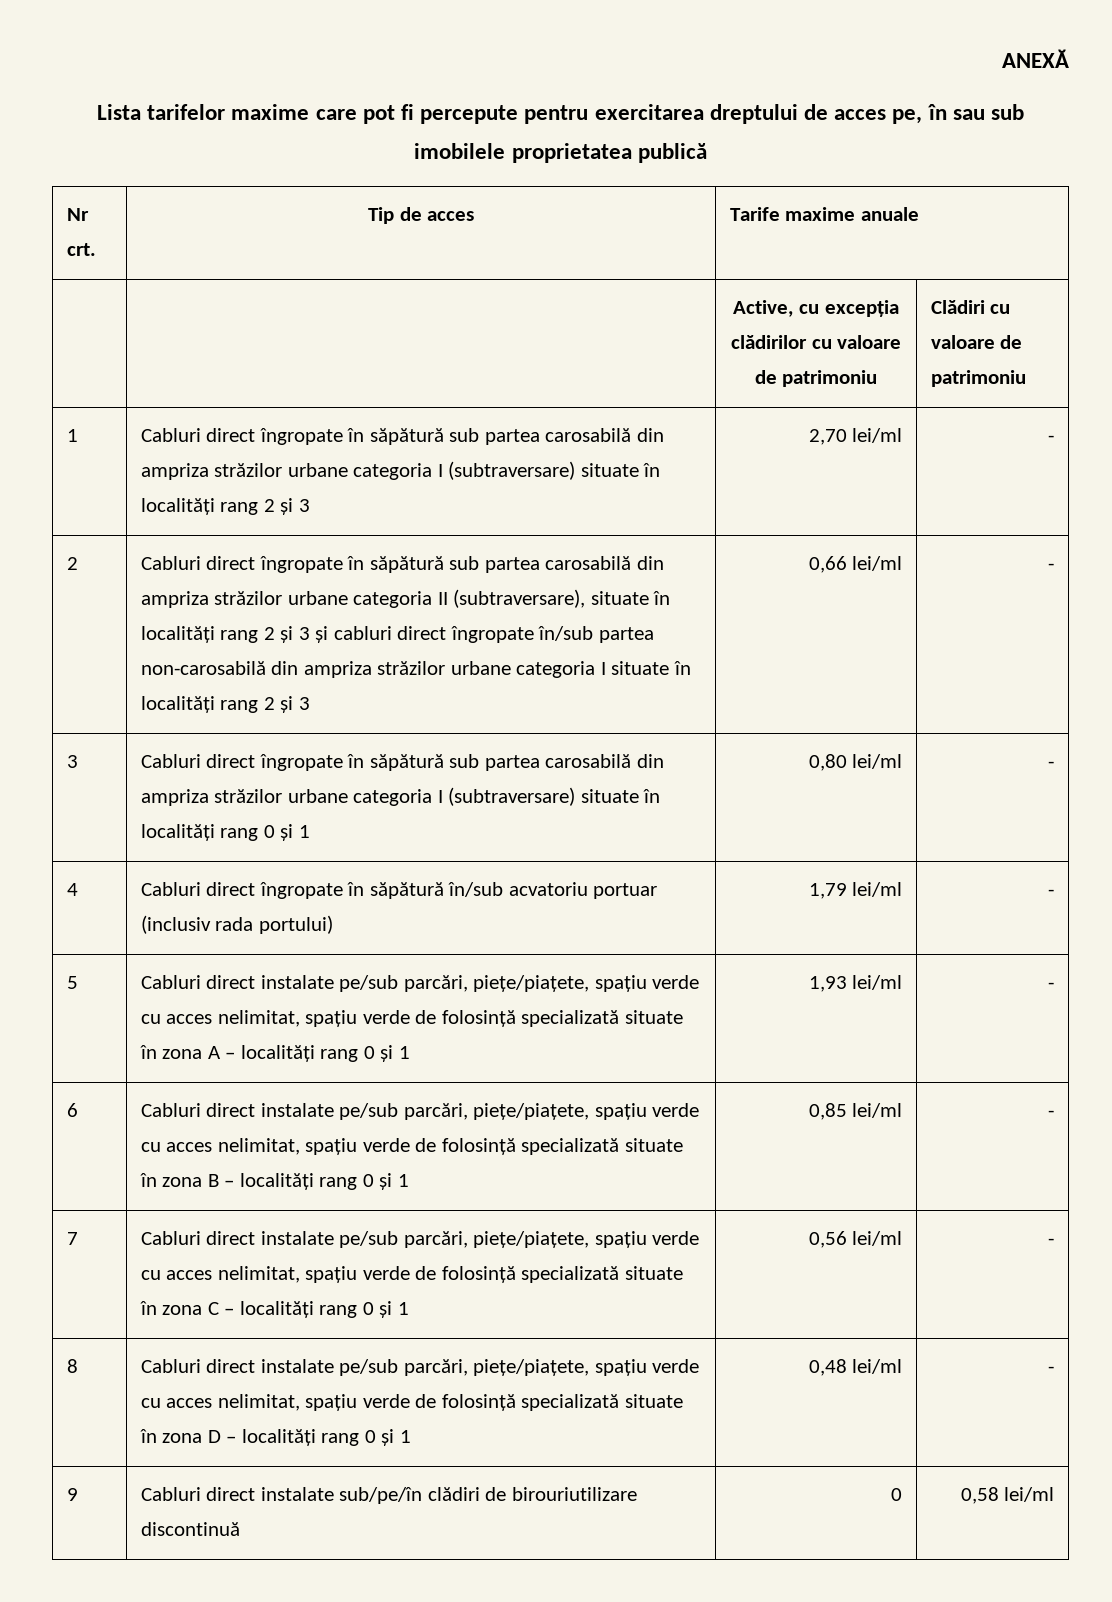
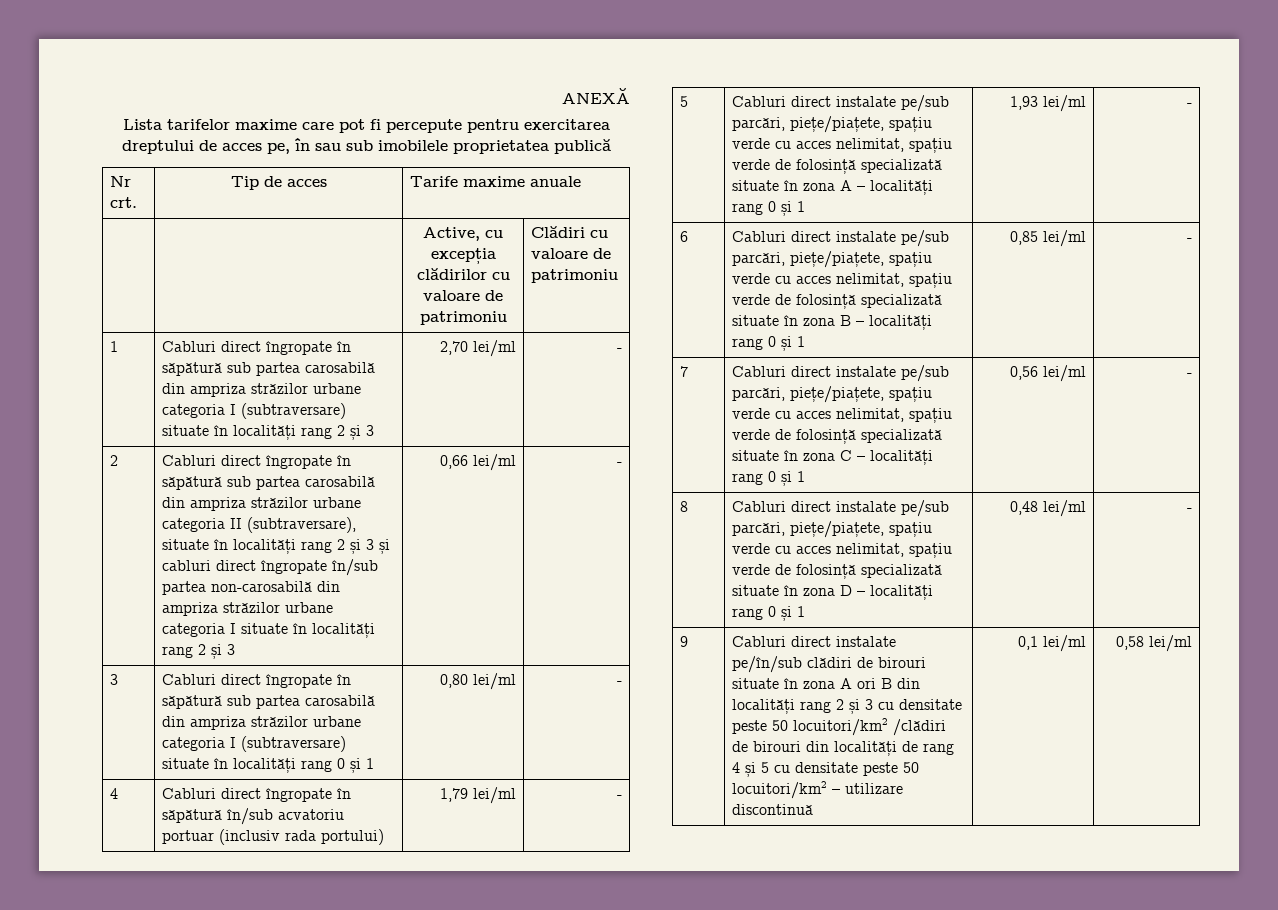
- Cabluri direct instalate sub/pe/în clădiri de birouriutilizare discontinuă | 0
+ Cabluri direct instalate pe/în/sub clădiri de birouri situate în zona A ori B din localități rang 2 și 3 cu densitate peste 50 locuitori/km2 /clădiri de birouri din localități de rang 4 și 5 cu densitate peste 50 locuitori/km2 – utilizare discontinuă | 0,1 lei/ml

